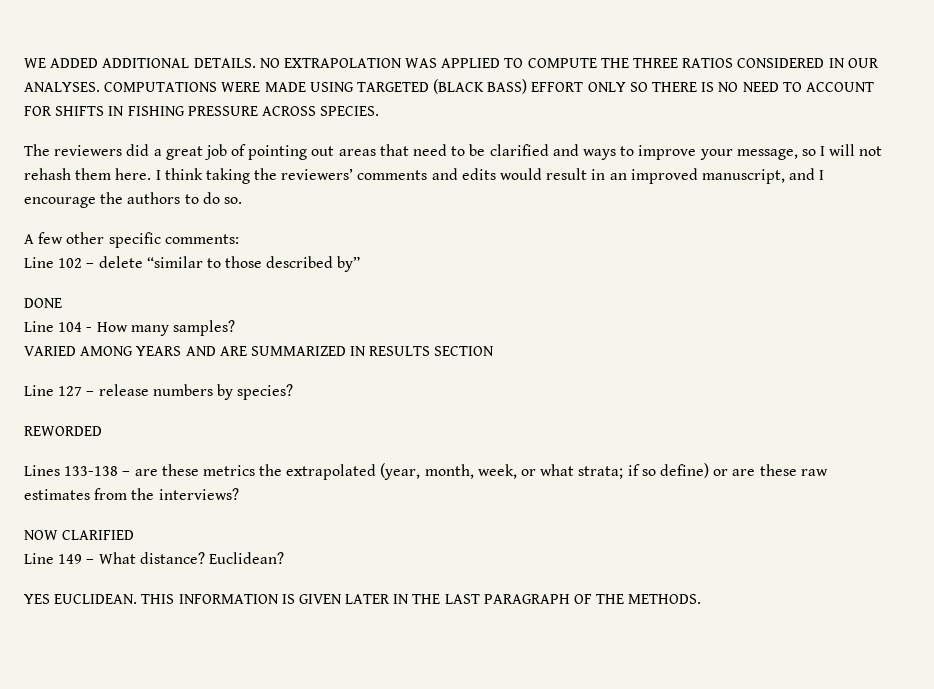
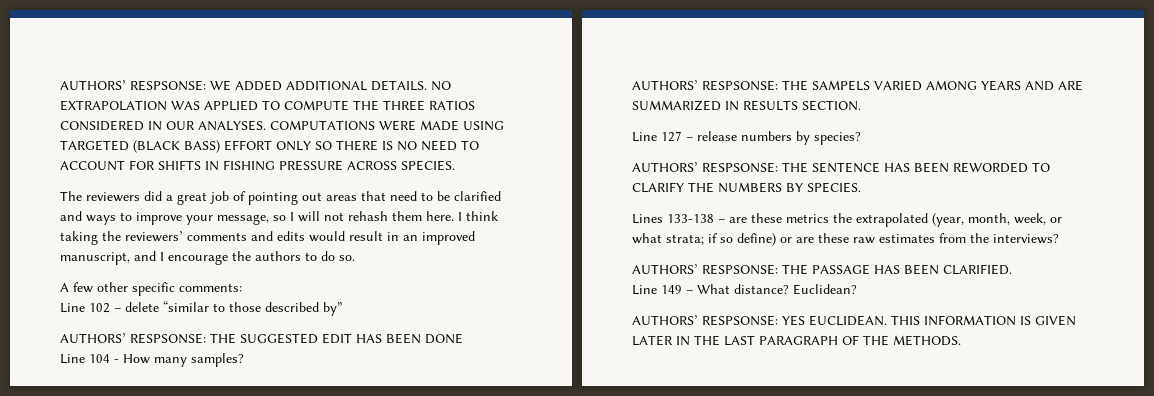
- WE ADDED ADDITIONAL DETAILS.
+ AUTHORS’ RESPSONSE: WE ADDED ADDITIONAL DETAILS.
- DONE
+ AUTHORS’ RESPSONSE: THE SUGGESTED EDIT HAS BEEN DONE
- VARIED AMONG YEARS AND ARE SUMMARIZED IN RESULTS SECTION
+ AUTHORS’ RESPSONSE: THE SAMPELS VARIED AMONG YEARS AND ARE SUMMARIZED IN RESULTS SECTION.
- REWORDED
+ AUTHORS’ RESPSONSE: THE SENTENCE HAS BEEN REWORDED TO CLARIFY THE NUMBERS BY SPECIES.
- NOW CLARIFIED
+ AUTHORS’ RESPSONSE: THE PASSAGE HAS BEEN CLARIFIED.
- YES EUCLIDEAN.
+ AUTHORS’ RESPSONSE: YES EUCLIDEAN.

